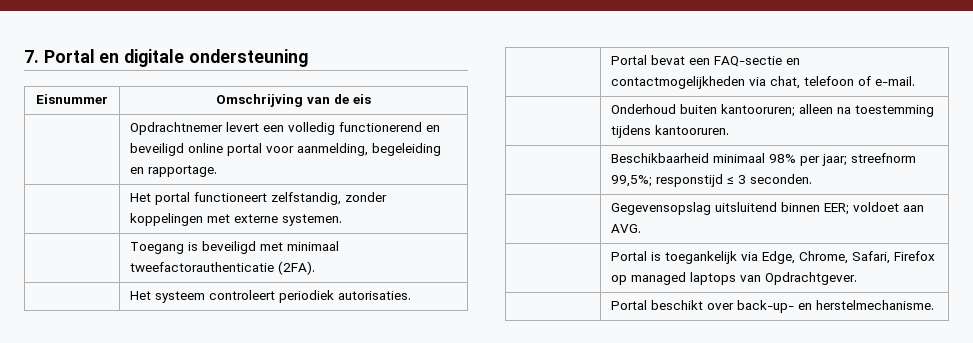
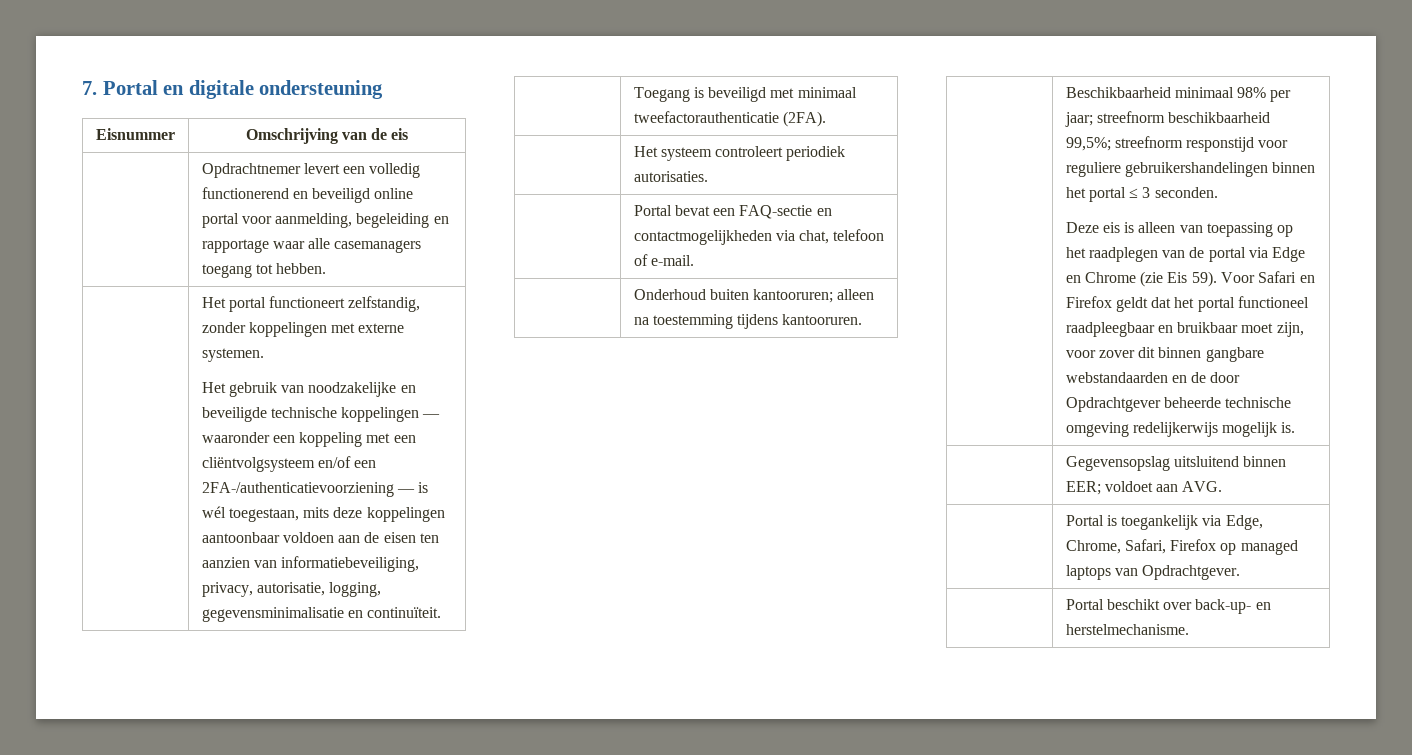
- | Opdrachtnemer levert een volledig functionerend en beveiligd online portal voor aanmelding, begeleiding en rapportage.
+ | Opdrachtnemer levert een volledig functionerend en beveiligd online portal voor aanmelding, begeleiding en rapportage waar alle casemanagers toegang tot hebben.
+ Het gebruik van noodzakelijke en beveiligde technische koppelingen — waaronder een koppeling met een cliëntvolgsysteem en/of een 2FA-/authenticatievoorziening — is wél toegestaan, mits deze koppelingen aantoonbaar voldoen aan de eisen ten aanzien van informatiebeveiliging, privacy, autorisatie, logging, gegevensminimalisatie en continuïteit.
- Beschikbaarheid minimaal 98% per jaar; streefnorm 99,5%; responstijd ≤ 3 seconden.
+ Beschikbaarheid minimaal 98% per jaar; streefnorm beschikbaarheid 99,5%; streefnorm responstijd voor reguliere gebruikershandelingen binnen het portal ≤ 3 seconden.
+ Deze eis is alleen van toepassing op het raadplegen van de portal via Edge en Chrome (zie Eis 59). Voor Safari en Firefox geldt dat het portal functioneel raadpleegbaar en bruikbaar moet zijn, voor zover dit binnen gangbare webstandaarden en de door Opdrachtgever beheerde technische omgeving redelijkerwijs mogelijk is.

